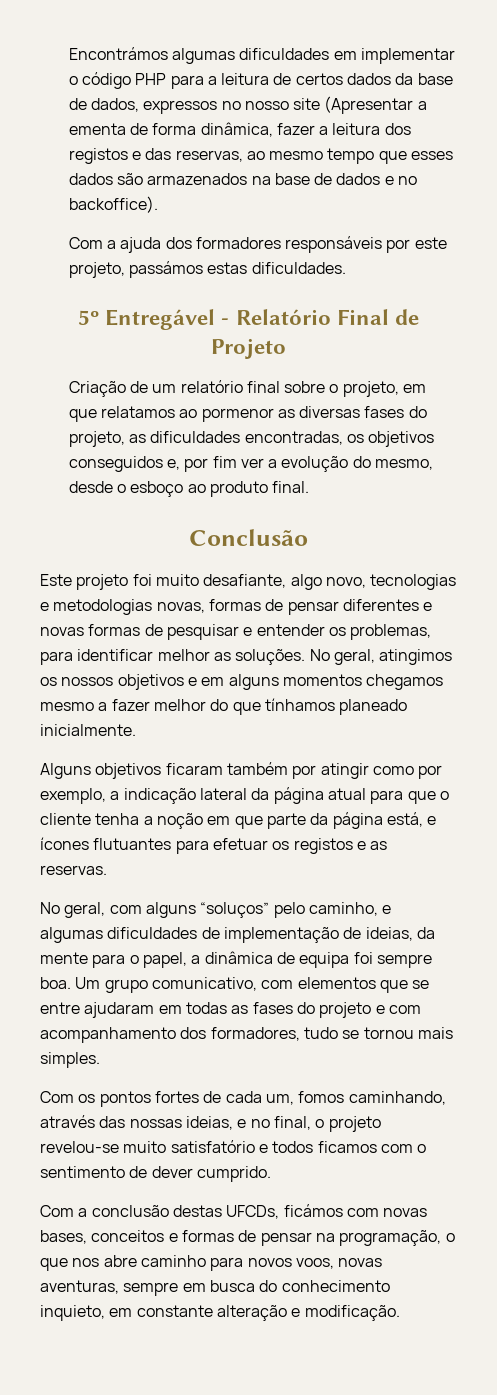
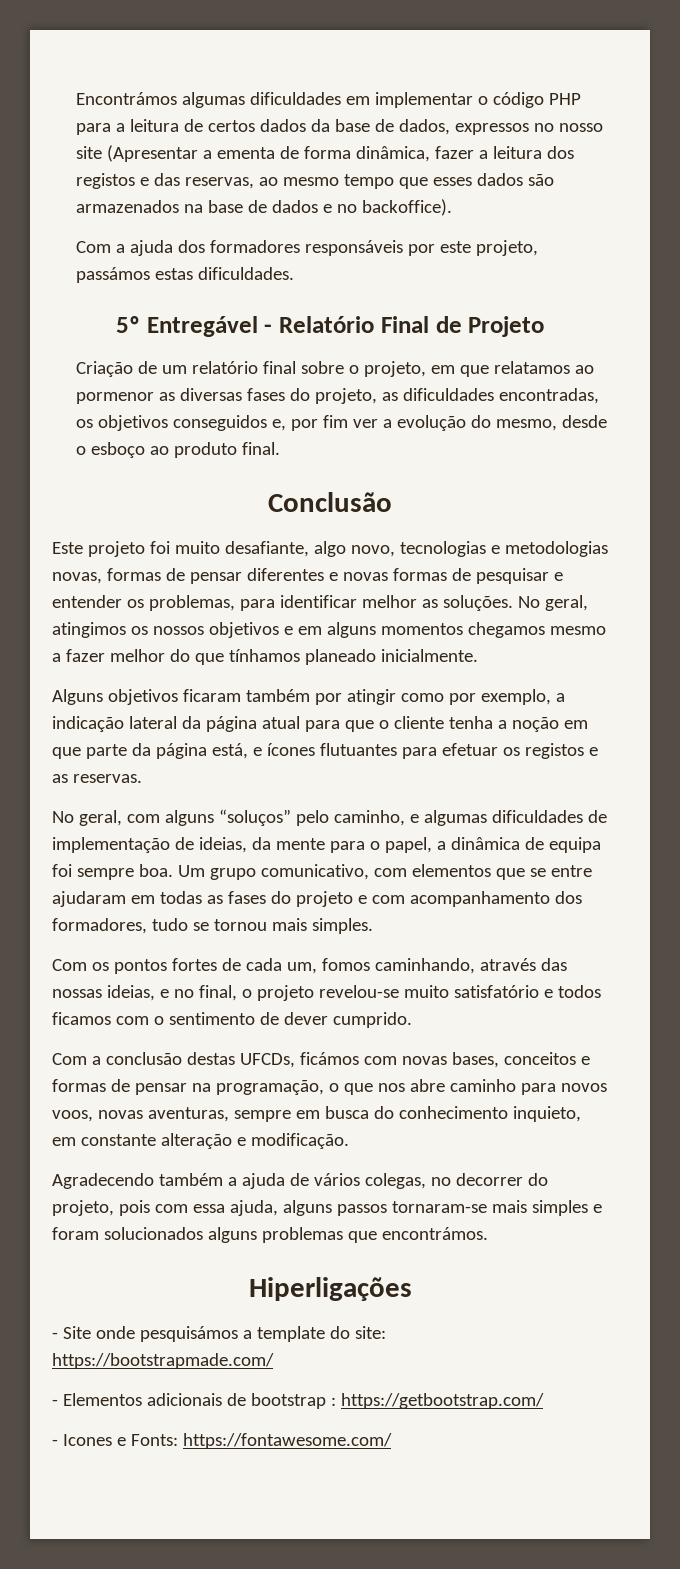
+ Agradecendo também a ajuda de vários colegas, no decorrer do projeto, pois com essa ajuda, alguns passos tornaram-se mais simples e foram solucionados alguns problemas que encontrámos.
+ Hiperligações
+ - Site onde pesquisámos a template do site: https://bootstrapmade.com/
+ - Elementos adicionais de bootstrap : https://getbootstrap.com/
+ - Icones e Fonts: https://fontawesome.com/

